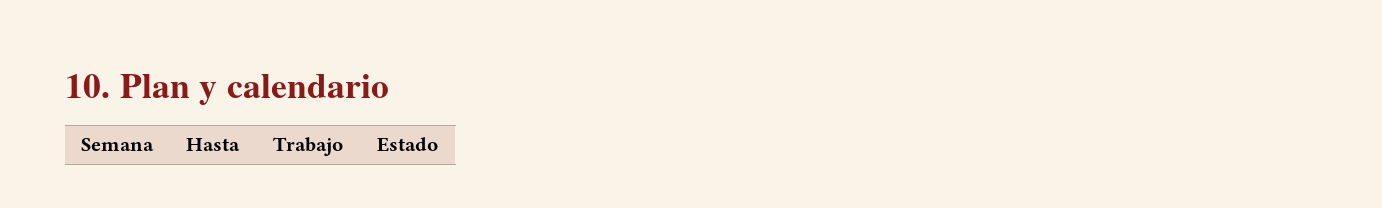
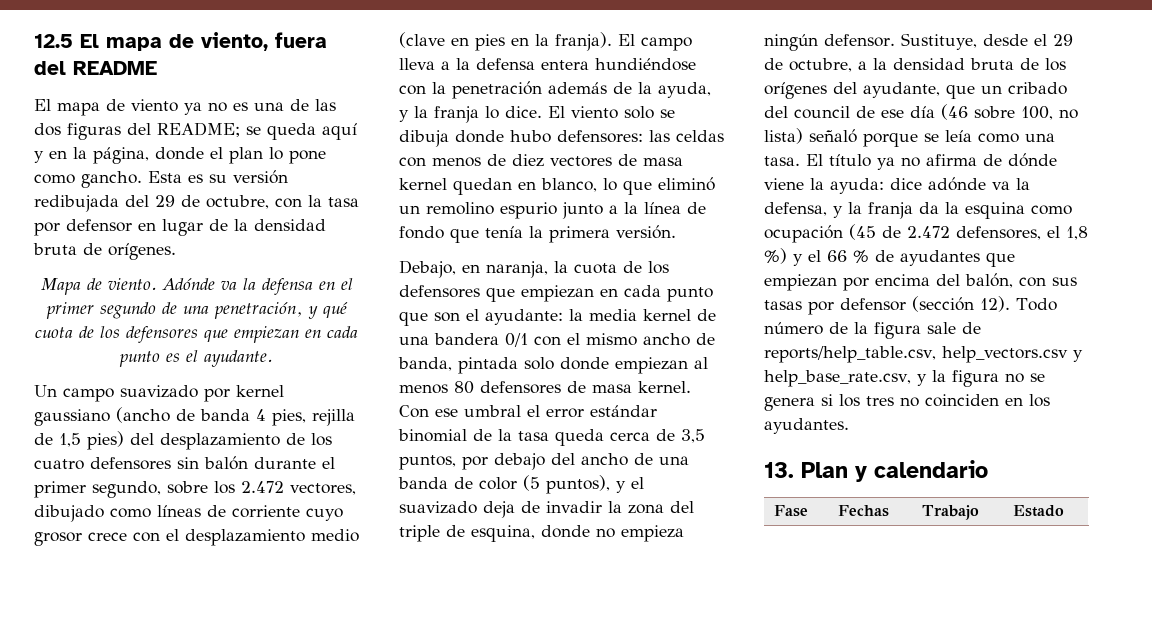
- 10. Plan y calendario
+ 12.5 El mapa de viento, fuera del README
+ El mapa de viento ya no es una de las dos figuras del README; se queda aquí y en la página, donde el plan lo pone como gancho. Esta es su versión redibujada del 29 de octubre, con la tasa por defensor en lugar de la densidad bruta de orígenes.
+ Mapa de viento. Adónde va la defensa en el primer segundo de una penetración, y qué cuota de los defensores que empiezan en cada punto es el ayudante.
+ Un campo suavizado por kernel gaussiano (ancho de banda 4 pies, rejilla de 1,5 pies) del desplazamiento de los cuatro defensores sin balón durante el primer segundo, sobre los 2.472 vectores, dibujado como líneas de corriente cuyo grosor crece con el desplazamiento medio (clave en pies en la franja). El campo lleva a la defensa entera hundiéndose con la penetración además de la ayuda, y la franja lo dice. El viento solo se dibuja donde hubo defensores: las celdas con menos de diez vectores de masa kernel quedan en blanco, lo que eliminó un remolino espurio junto a la línea de fondo que tenía la primera versión.
+ Debajo, en naranja, la cuota de los defensores que empiezan en cada punto que son el ayudante: la media kernel de una bandera 0/1 con el mismo ancho de banda, pintada solo donde empiezan al menos 80 defensores de masa kernel. Con ese umbral el error estándar binomial de la tasa queda cerca de 3,5 puntos, por debajo del ancho de una banda de color (5 puntos), y el suavizado deja de invadir la zona del triple de esquina, donde no empieza ningún defensor. Sustituye, desde el 29 de octubre, a la densidad bruta de los orígenes del ayudante, que un cribado del council de ese día (46 sobre 100, no lista) señaló porque se leía como una tasa. El título ya no afirma de dónde viene la ayuda: dice adónde va la defensa, y la franja da la esquina como ocupación (45 de 2.472 defensores, el 1,8 %) y el 66 % de ayudantes que empiezan por encima del balón, con sus tasas por defensor (sección 12). Todo número de la figura sale de reports/help_table.csv, help_vectors.csv y help_base_rate.csv, y la figura no se genera si los tres no coinciden en los ayudantes.
+ 13. Plan y calendario
- Semana | Hasta | Trabajo | Estado
+ Fase | Fechas | Trabajo | Estado

